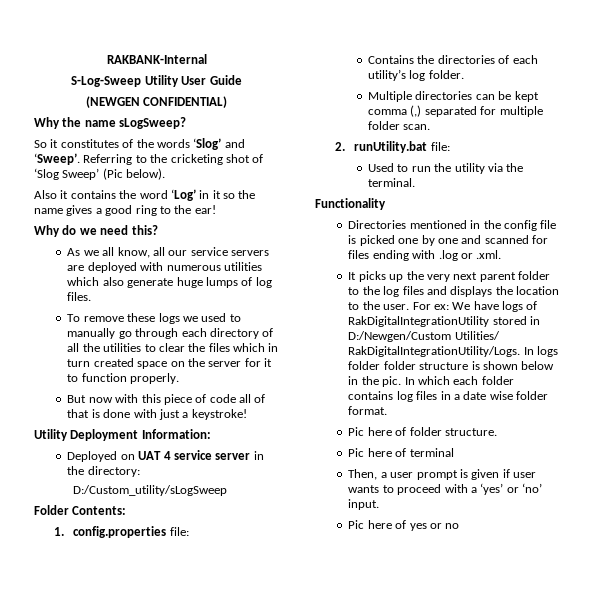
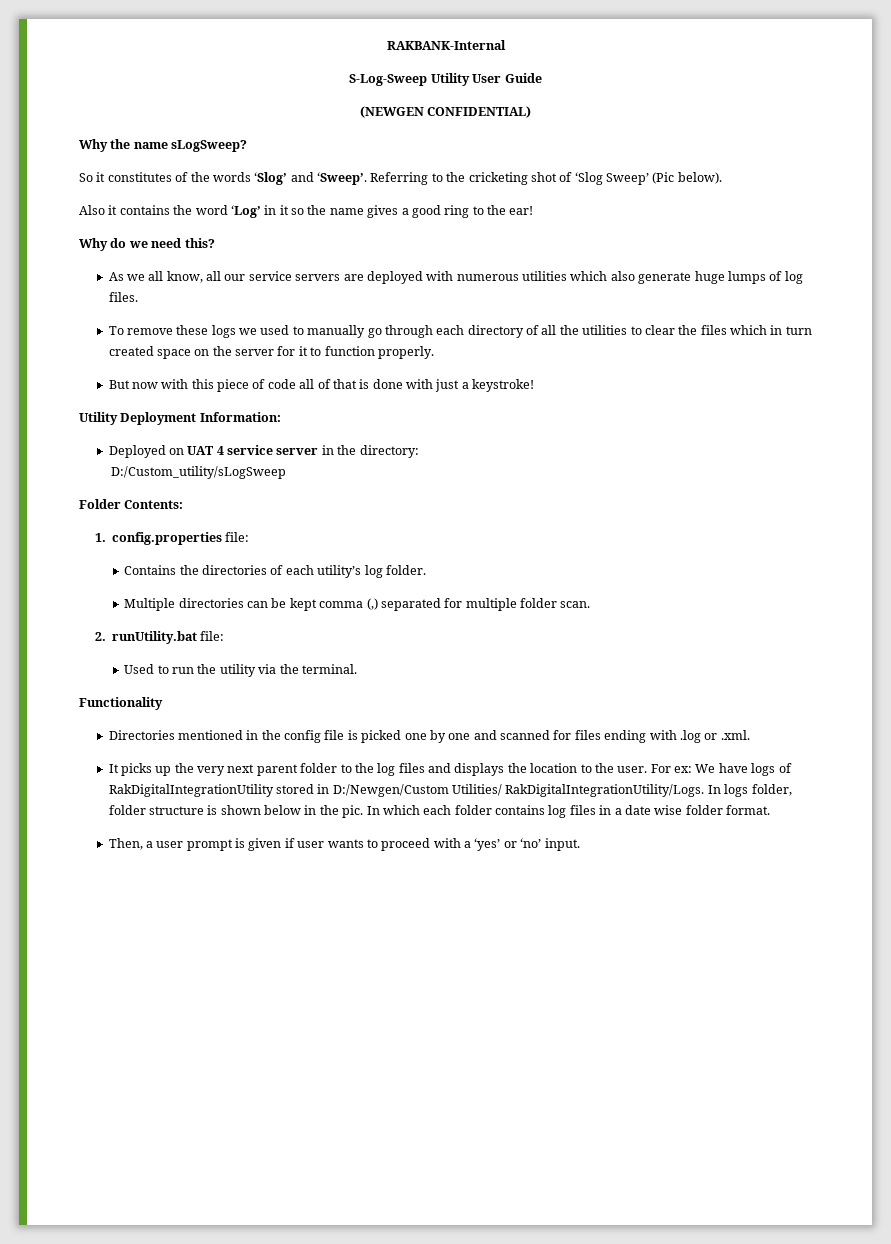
- In logs folder folder structure is shown below in the pic.
+ In logs folder, folder structure is shown below in the pic.
- Pic here of folder structure.
- Pic here of terminal
- Pic here of yes or no

